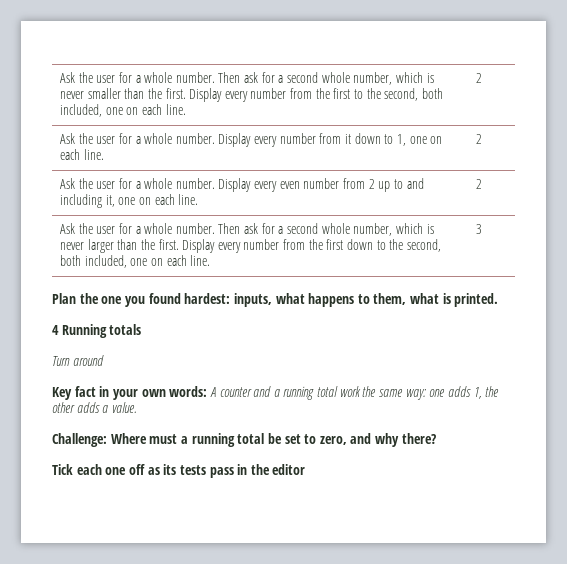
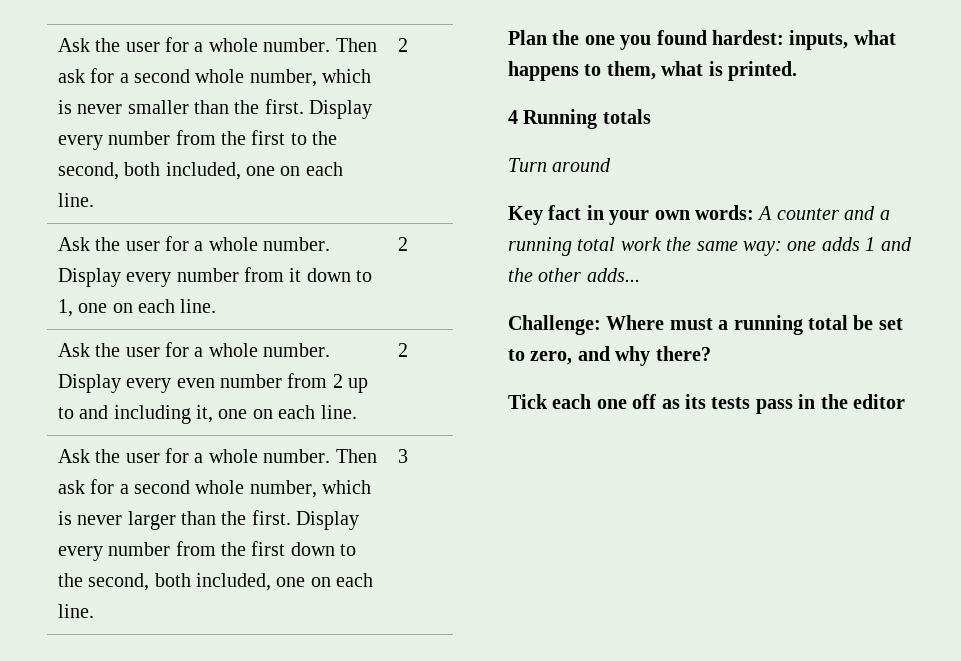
- Key fact in your own words: A counter and a running total work the same way: one adds 1, the other adds a value.
+ Key fact in your own words: A counter and a running total work the same way: one adds 1 and the other adds...

